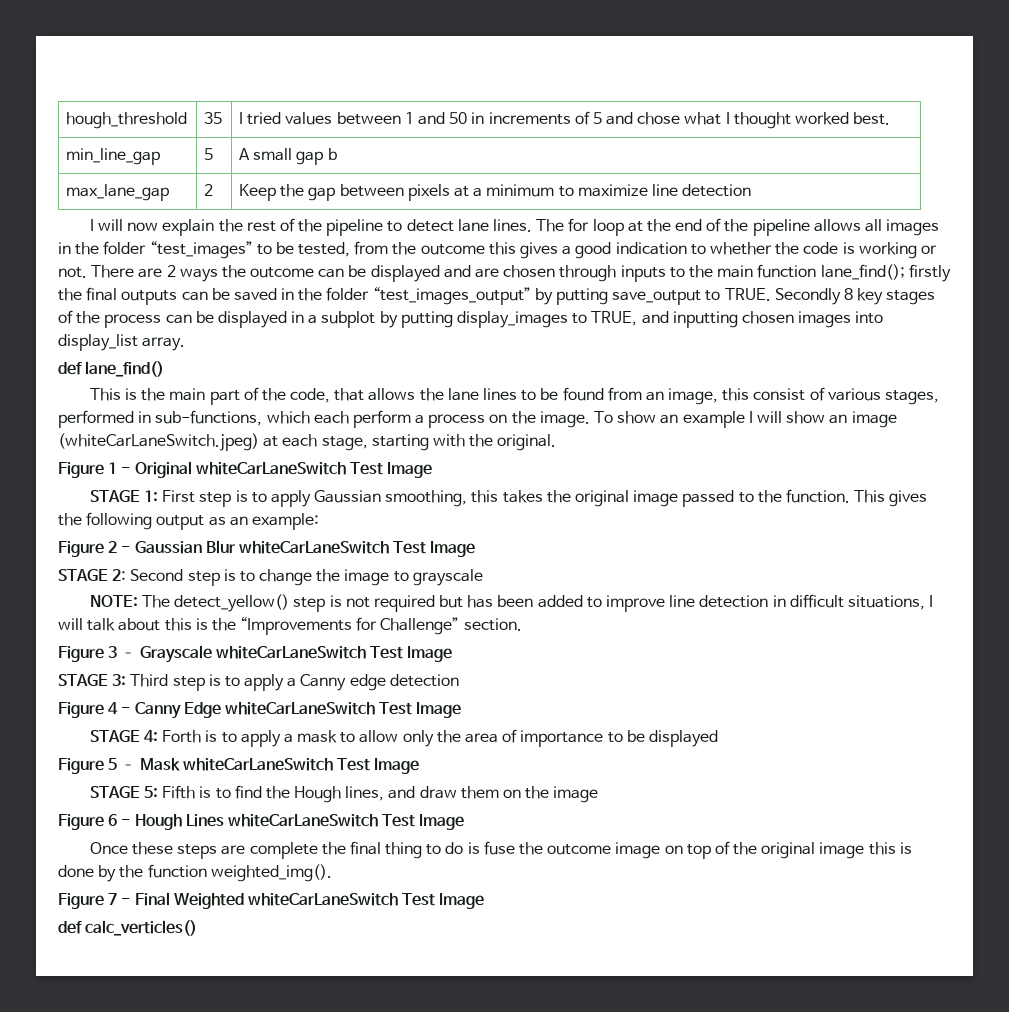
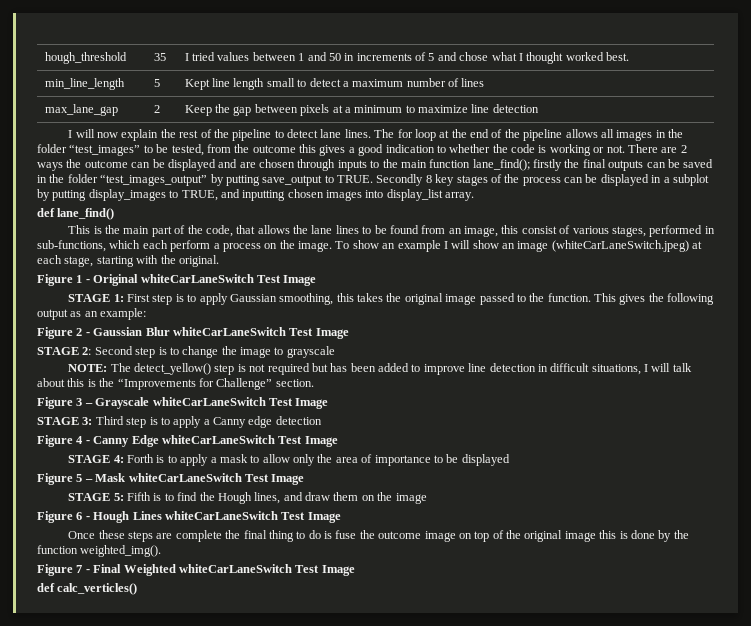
- min_line_gap | 5 | A small gap b
+ min_line_length | 5 | Kept line length small to detect a maximum number of lines

